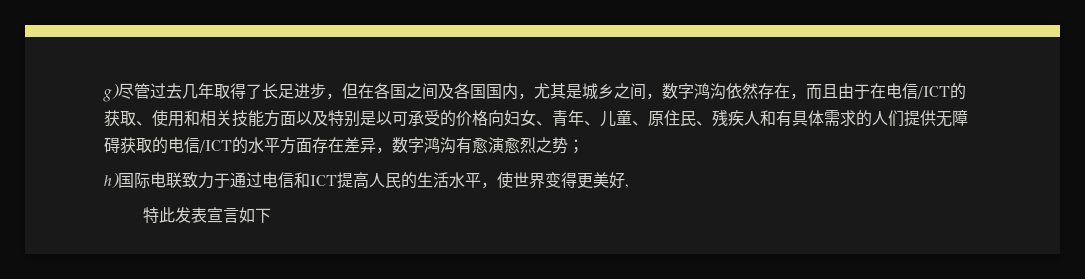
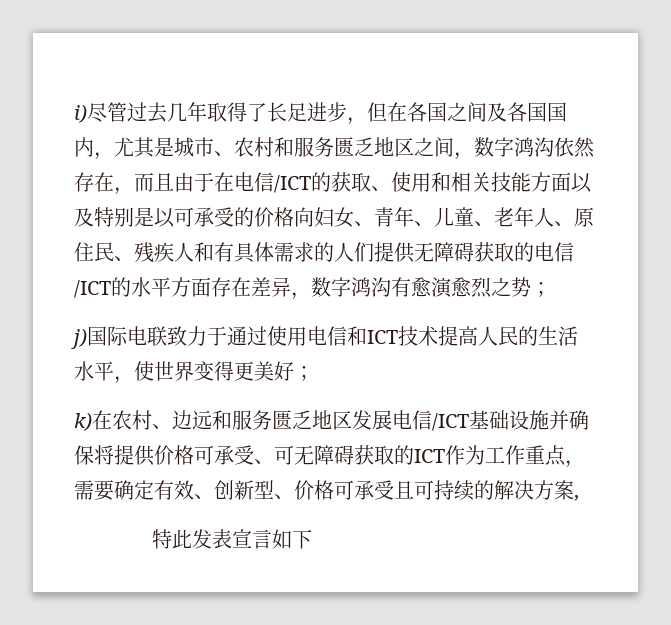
- g)尽管过去几年取得了长足进步，但在各国之间及各国国内，尤其是城乡之间，数字鸿沟依然存在，而且由于在电信/ICT的获取、使用和相关技能方面以及特别是以可承受的价格向妇女、青年、儿童、原住民、残疾人和有具体需求的人们提供无障碍获取的电信/ICT的水平方面存在差异，数字鸿沟有愈演愈烈之势；
+ i)尽管过去几年取得了长足进步，但在各国之间及各国国内，尤其是城市、农村和服务匮乏地区之间，数字鸿沟依然存在，而且由于在电信/ICT的获取、使用和相关技能方面以及特别是以可承受的价格向妇女、青年、儿童、老年人、原住民、残疾人和有具体需求的人们提供无障碍获取的电信/ICT的水平方面存在差异，数字鸿沟有愈演愈烈之势；
- h)国际电联致力于通过电信和ICT提高人民的生活水平，使世界变得更美好,
+ j)国际电联致力于通过使用电信和ICT技术提高人民的生活水平，使世界变得更美好；
+ k)在农村、边远和服务匮乏地区发展电信/ICT基础设施并确保将提供价格可承受、可无障碍获取的ICT作为工作重点，需要确定有效、创新型、价格可承受且可持续的解决方案,

